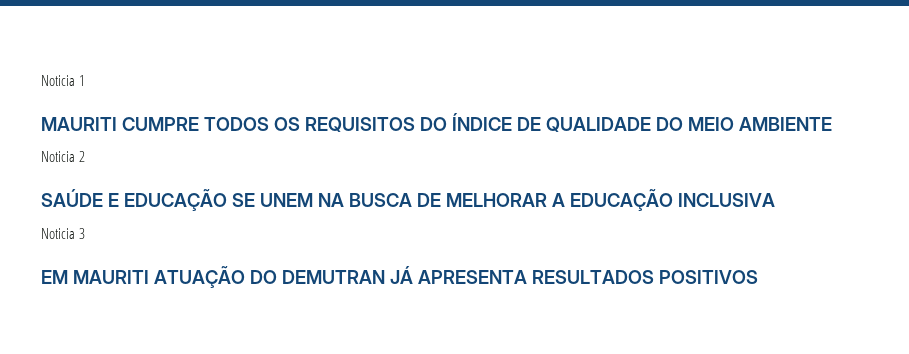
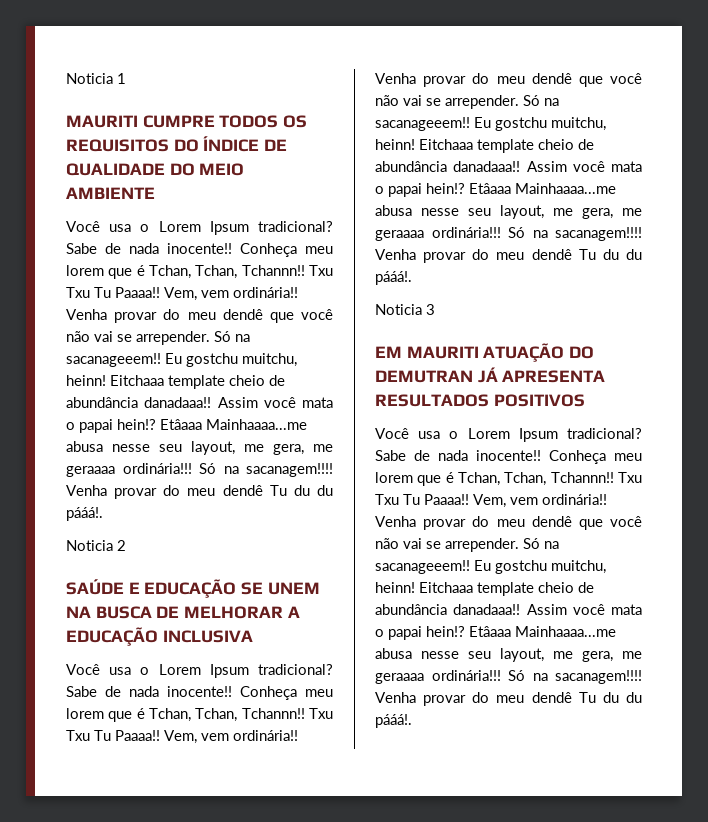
  MAURITI CUMPRE TODOS OS REQUISITOS DO ÍNDICE DE QUALIDADE DO MEIO AMBIENTE
+ Você usa o Lorem Ipsum tradicional? Sabe de nada inocente!! Conheça meu lorem que é Tchan, Tchan, Tchannn!! Txu Txu Tu Paaaa!! Vem, vem ordinária!! Venha provar do meu dendê que você não vai se arrepender. Só na sacanageeem!! Eu gostchu muitchu, heinn! Eitchaaa template cheio de abundância danadaaa!! Assim você mata o papai hein!? Etâaaa Mainhaaaa...me abusa nesse seu layout, me gera, me geraaaa ordinária!!! Só na sacanagem!!!! Venha provar do meu dendê Tu du du pááá!.
  SAÚDE E EDUCAÇÃO SE UNEM NA BUSCA DE MELHORAR A EDUCAÇÃO INCLUSIVA
+ Você usa o Lorem Ipsum tradicional? Sabe de nada inocente!! Conheça meu lorem que é Tchan, Tchan, Tchannn!! Txu Txu Tu Paaaa!! Vem, vem ordinária!! Venha provar do meu dendê que você não vai se arrepender. Só na sacanageeem!! Eu gostchu muitchu, heinn! Eitchaaa template cheio de abundância danadaaa!! Assim você mata o papai hein!? Etâaaa Mainhaaaa...me abusa nesse seu layout, me gera, me geraaaa ordinária!!! Só na sacanagem!!!! Venha provar do meu dendê Tu du du pááá!.
  EM MAURITI ATUAÇÃO DO DEMUTRAN JÁ APRESENTA RESULTADOS POSITIVOS
+ Você usa o Lorem Ipsum tradicional? Sabe de nada inocente!! Conheça meu lorem que é Tchan, Tchan, Tchannn!! Txu Txu Tu Paaaa!! Vem, vem ordinária!! Venha provar do meu dendê que você não vai se arrepender. Só na sacanageeem!! Eu gostchu muitchu, heinn! Eitchaaa template cheio de abundância danadaaa!! Assim você mata o papai hein!? Etâaaa Mainhaaaa...me abusa nesse seu layout, me gera, me geraaaa ordinária!!! Só na sacanagem!!!! Venha provar do meu dendê Tu du du pááá!.

